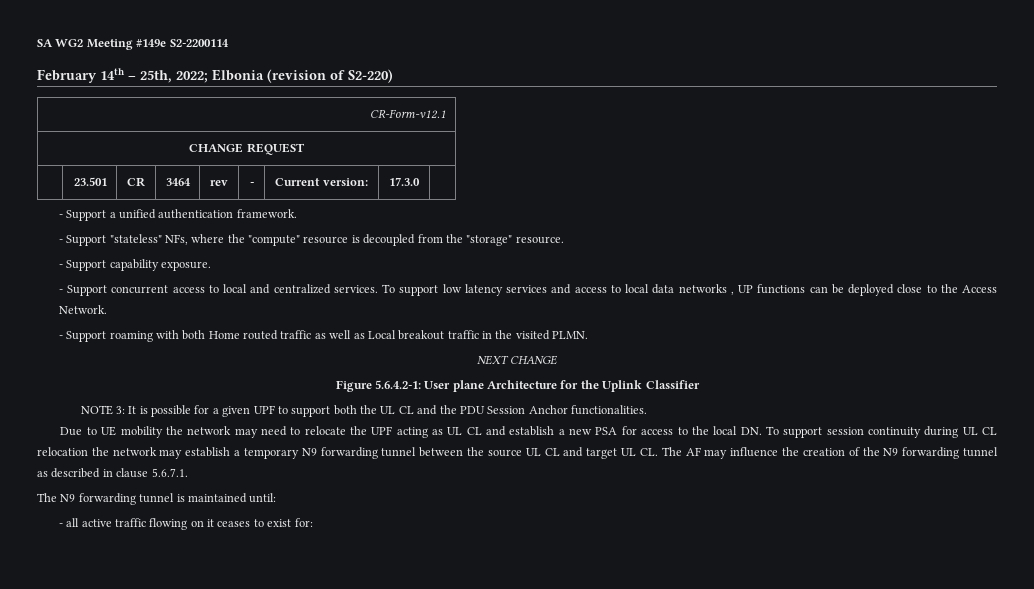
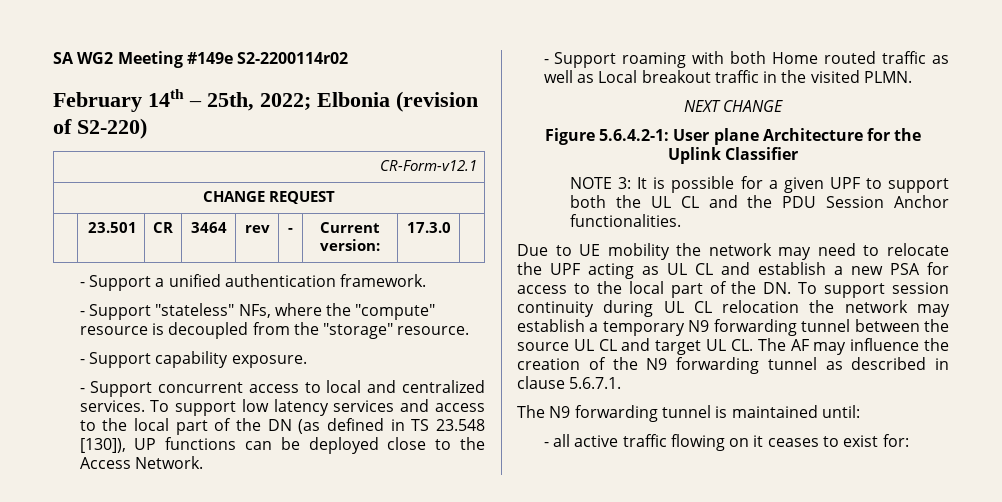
- SA WG2 Meeting #149e S2-2200114
+ SA WG2 Meeting #149e S2-2200114r02
- To support low latency services and access to local data networks , UP functions can be deployed close to the Access Network.
+ To support low latency services and access to the local part of the DN (as defined in TS 23.548 [130]), UP functions can be deployed close to the Access Network.
- Due to UE mobility the network may need to relocate the UPF acting as UL CL and establish a new PSA for access to the local DN. To support session continuity during UL CL relocation the network may establish a temporary N9 forwarding tunnel between the source UL CL and target UL CL. The AF may influence the creation of the N9 forwarding tunnel as described in clause 5.6.7.1.
+ Due to UE mobility the network may need to relocate the UPF acting as UL CL and establish a new PSA for access to the local part of the DN. To support session continuity during UL CL relocation the network may establish a temporary N9 forwarding tunnel between the source UL CL and target UL CL. The AF may influence the creation of the N9 forwarding tunnel as described in clause 5.6.7.1.

